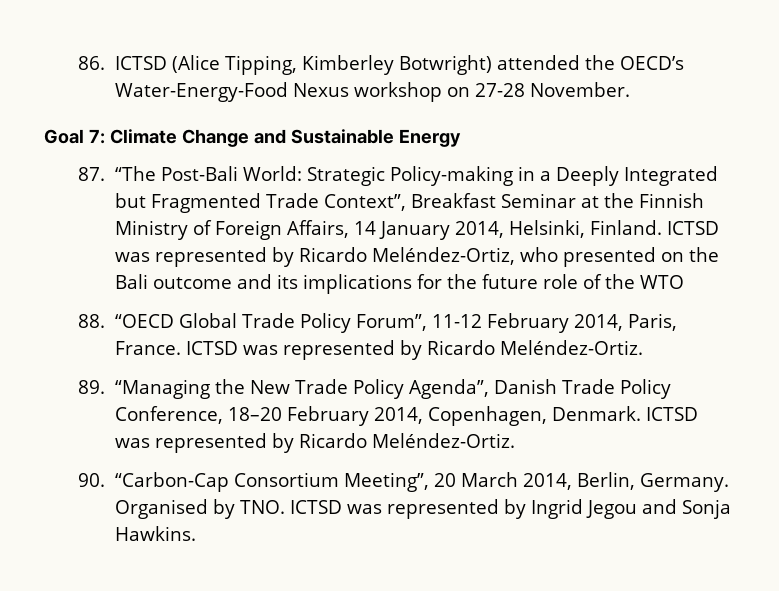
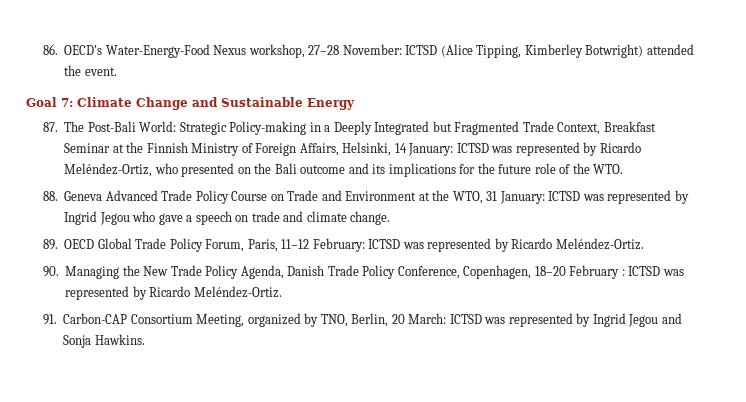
- 86. ICTSD (Alice Tipping, Kimberley Botwright) attended the OECD’s Water-Energy-Food Nexus workshop on 27-28 November.
+ 86. OECD’s Water-Energy-Food Nexus workshop, 27–28 November: ICTSD (Alice Tipping, Kimberley Botwright) attended the event.
- 87. “The Post-Bali World: Strategic Policy-making in a Deeply Integrated but Fragmented Trade Context”, Breakfast Seminar at the Finnish Ministry of Foreign Affairs, 14 January 2014, Helsinki, Finland. ICTSD was represented by Ricardo Meléndez-Ortiz, who presented on the Bali outcome and its implications for the future role of the WTO
+ 87. The Post-Bali World: Strategic Policy-making in a Deeply Integrated but Fragmented Trade Context, Breakfast Seminar at the Finnish Ministry of Foreign Affairs, Helsinki, 14 January: ICTSD was represented by Ricardo Meléndez-Ortiz, who presented on the Bali outcome and its implications for the future role of the WTO.
- 88. “OECD Global Trade Policy Forum”, 11-12 February 2014, Paris, France. ICTSD was represented by Ricardo Meléndez-Ortiz.
- 89. “Managing the New Trade Policy Agenda”, Danish Trade Policy Conference, 18–20 February 2014, Copenhagen, Denmark. ICTSD was represented by Ricardo Meléndez-Ortiz.
- 90. “Carbon-Cap Consortium Meeting”, 20 March 2014, Berlin, Germany. Organised by TNO. ICTSD was represented by Ingrid Jegou and Sonja Hawkins.
+ 88. Geneva Advanced Trade Policy Course on Trade and Environment at the WTO, 31 January: ICTSD was represented by Ingrid Jegou who gave a speech on trade and climate change.
+ 89. OECD Global Trade Policy Forum, Paris, 11–12 February: ICTSD was represented by Ricardo Meléndez-Ortiz.
+ 90. Managing the New Trade Policy Agenda, Danish Trade Policy Conference, Copenhagen, 18–20 February : ICTSD was represented by Ricardo Meléndez-Ortiz.
+ 91. Carbon-CAP Consortium Meeting, organized by TNO, Berlin, 20 March: ICTSD was represented by Ingrid Jegou and Sonja Hawkins.

